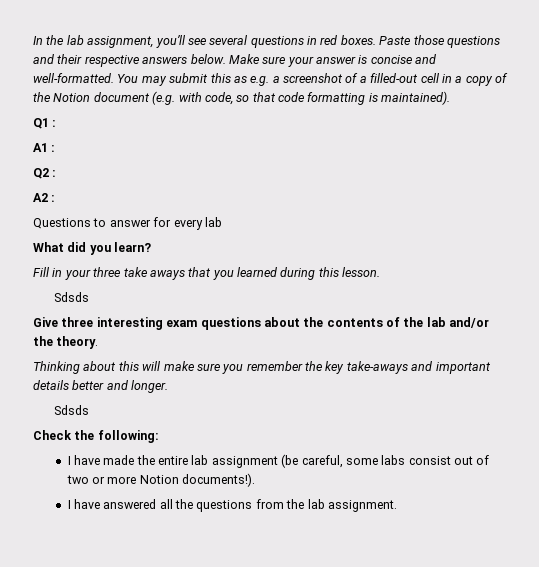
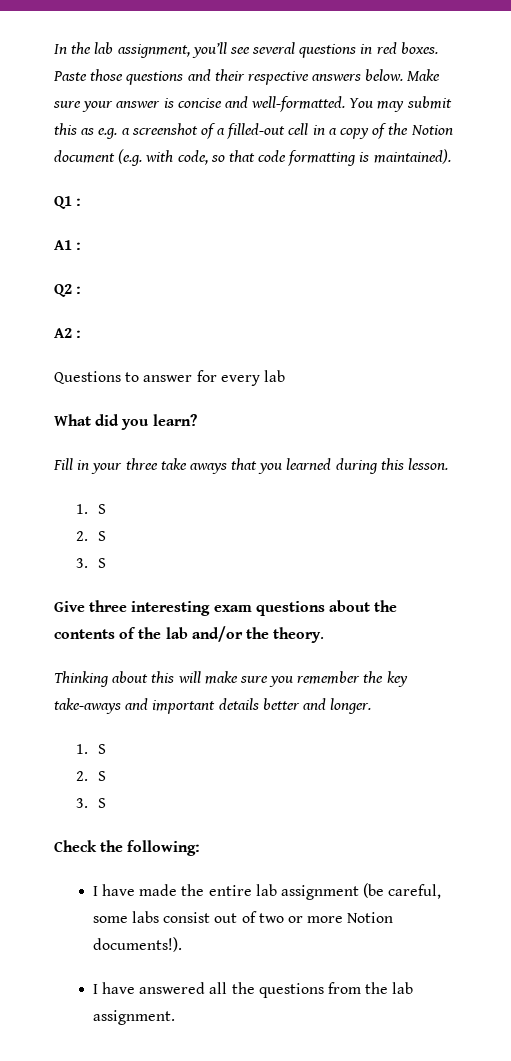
  Fill in your three take aways that you learned during this lesson.
- Sdsds
+ 1. S
+ 2. S
+ 3. S
  Thinking about this will make sure you remember the key take-aways and important details better and longer.
- Sdsds
+ 1. S
+ 2. S
+ 3. S

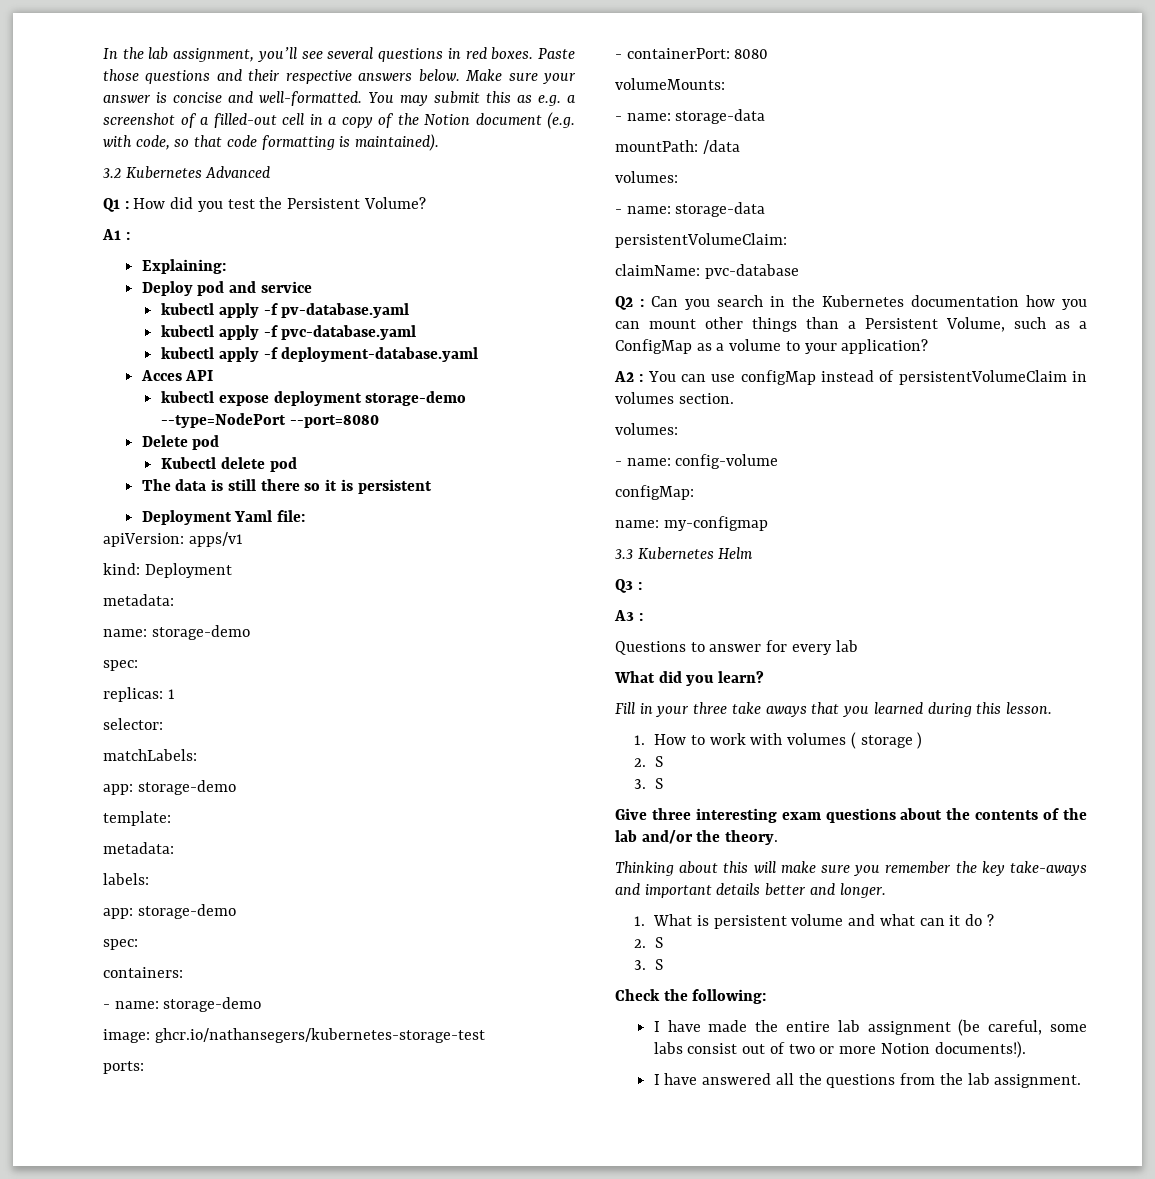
+ 3.2 Kubernetes Advanced
- Q1 :
+ Q1 : How did you test the Persistent Volume?
  A1 :
- Q2 :
- A2 :
+ Explaining:
+ Deploy pod and service
+ kubectl apply -f pv-database.yaml
+ kubectl apply -f pvc-database.yaml
+ kubectl apply -f deployment-database.yaml
+ Acces API
+ kubectl expose deployment storage-demo --type=NodePort --port=8080
+ Delete pod
+ Kubectl delete pod
+ The data is still there so it is persistent
+ Deployment Yaml file:
+ apiVersion: apps/v1
+ kind: Deployment
+ metadata:
+ name: storage-demo
+ spec:
+ replicas: 1
+ selector:
+ matchLabels:
+ app: storage-demo
+ template:
+ metadata:
+ labels:
+ app: storage-demo
+ spec:
+ containers:
+ - name: storage-demo
+ image: ghcr.io/nathansegers/kubernetes-storage-test
+ ports:
+ - containerPort: 8080
+ volumeMounts:
+ - name: storage-data
+ mountPath: /data
+ volumes:
+ - name: storage-data
+ persistentVolumeClaim:
+ claimName: pvc-database
+ Q2 : Can you search in the Kubernetes documentation how you can mount other things than a Persistent Volume, such as a ConfigMap as a volume to your application?
+ A2 : You can use configMap instead of persistentVolumeClaim in volumes section.
+ volumes:
+ - name: config-volume
+ configMap:
+ name: my-configmap
+ 3.3 Kubernetes Helm
+ Q3 :
+ A3 :
  Fill in your three take aways that you learned during this lesson.
- 1. S
+ 1. How to work with volumes ( storage )
  Thinking about this will make sure you remember the key take-aways and important details better and longer.
- 1. S
+ 1. What is persistent volume and what can it do ?

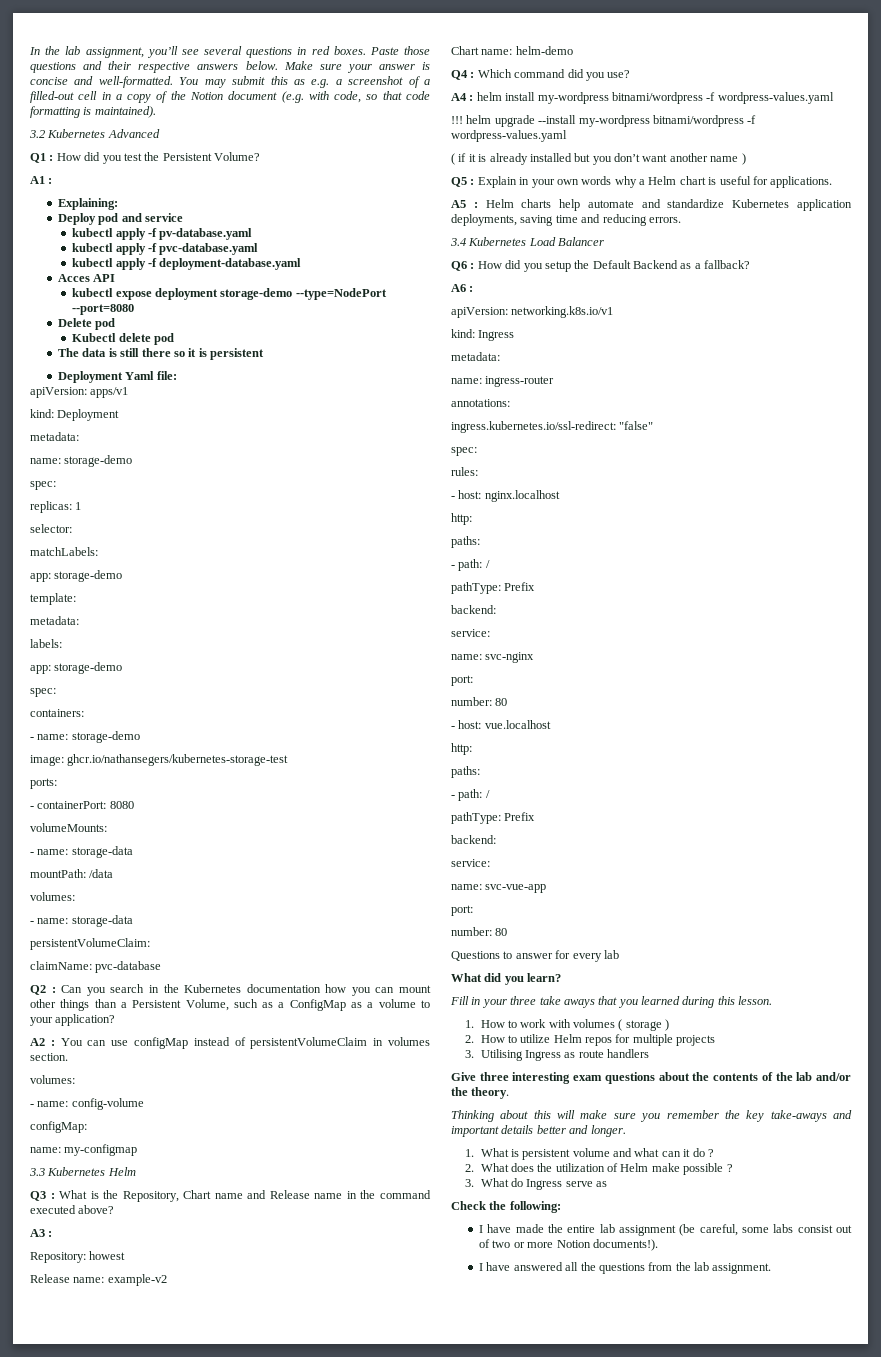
- Q3 :
+ Q3 : What is the Repository, Chart name and Release name in the command executed above?
  A3 :
+ Repository: howest
+ Release name: example-v2
+ Chart name: helm-demo
+ Q4 : Which command did you use?
+ A4 : helm install my-wordpress bitnami/wordpress -f wordpress-values.yaml
+ !!! helm upgrade --install my-wordpress bitnami/wordpress -f wordpress-values.yaml
+ ( if it is already installed but you don’t want another name )
+ Q5 : Explain in your own words why a Helm chart is useful for applications.
+ A5 : Helm charts help automate and standardize Kubernetes application deployments, saving time and reducing errors.
+ 3.4 Kubernetes Load Balancer
+ Q6 : How did you setup the Default Backend as a fallback?
+ A6 :
+ apiVersion: networking.k8s.io/v1
+ kind: Ingress
+ metadata:
+ name: ingress-router
+ annotations:
+ ingress.kubernetes.io/ssl-redirect: "false"
+ spec:
+ rules:
+ - host: nginx.localhost
+ http:
+ paths:
+ - path: /
+ pathType: Prefix
+ backend:
+ service:
+ name: svc-nginx
+ port:
+ number: 80
+ - host: vue.localhost
+ http:
+ paths:
+ - path: /
+ pathType: Prefix
+ backend:
+ service:
+ name: svc-vue-app
+ port:
+ number: 80
  1. How to work with volumes ( storage )
- 2. S
- 3. S
+ 2. How to utilize Helm repos for multiple projects
+ 3. Utilising Ingress as route handlers
  1. What is persistent volume and what can it do ?
- 2. S
- 3. S
+ 2. What does the utilization of Helm make possible ?
+ 3. What do Ingress serve as

